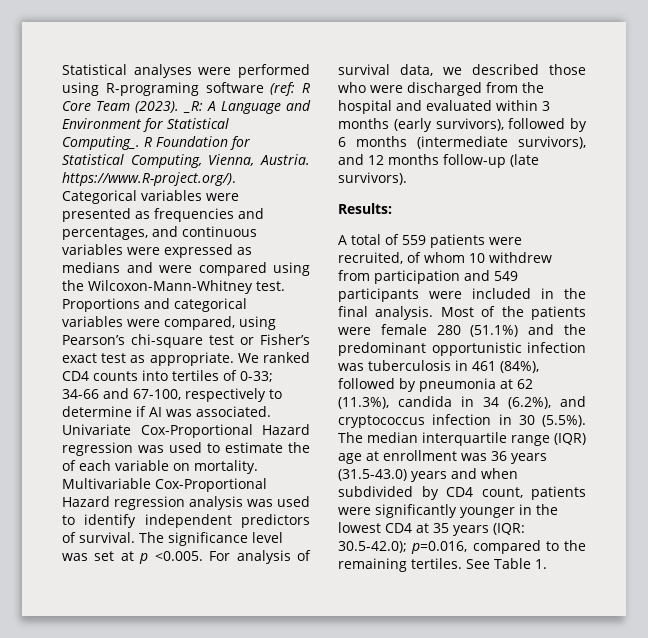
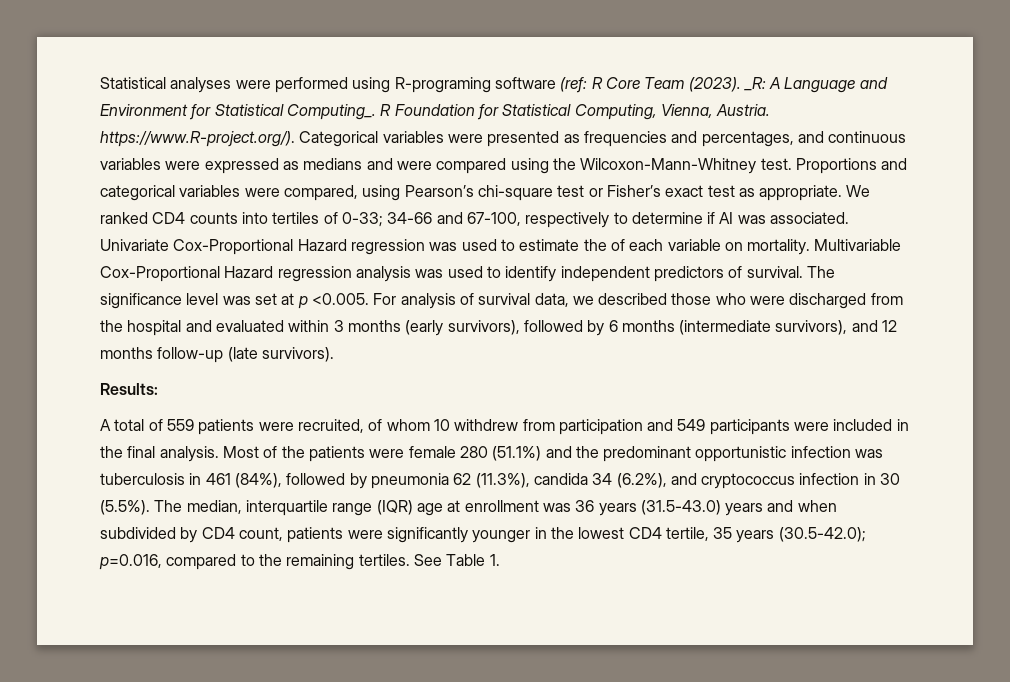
- Most of the patients were female 280 (51.1%) and the predominant opportunistic infection was tuberculosis in 461 (84%), followed by pneumonia at 62 (11.3%), candida in 34 (6.2%), and cryptococcus infection in 30 (5.5%). The median interquartile range (IQR) age at enrollment was 36 years (31.5-43.0) years and when subdivided by CD4 count, patients were significantly younger in the lowest CD4 at 35 years (IQR: 30.5-42.0);
+ Most of the patients were female 280 (51.1%) and the predominant opportunistic infection was tuberculosis in 461 (84%), followed by pneumonia 62 (11.3%), candida 34 (6.2%), and cryptococcus infection in 30 (5.5%). The median, interquartile range (IQR) age at enrollment was 36 years (31.5-43.0) years and when subdivided by CD4 count, patients were significantly younger in the lowest CD4 tertile, 35 years (30.5-42.0);

